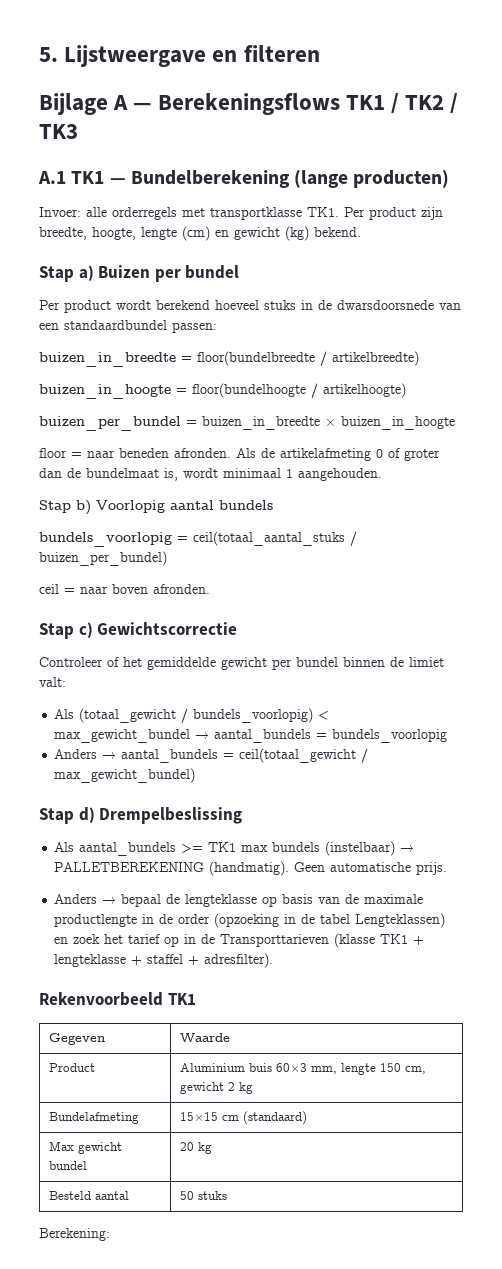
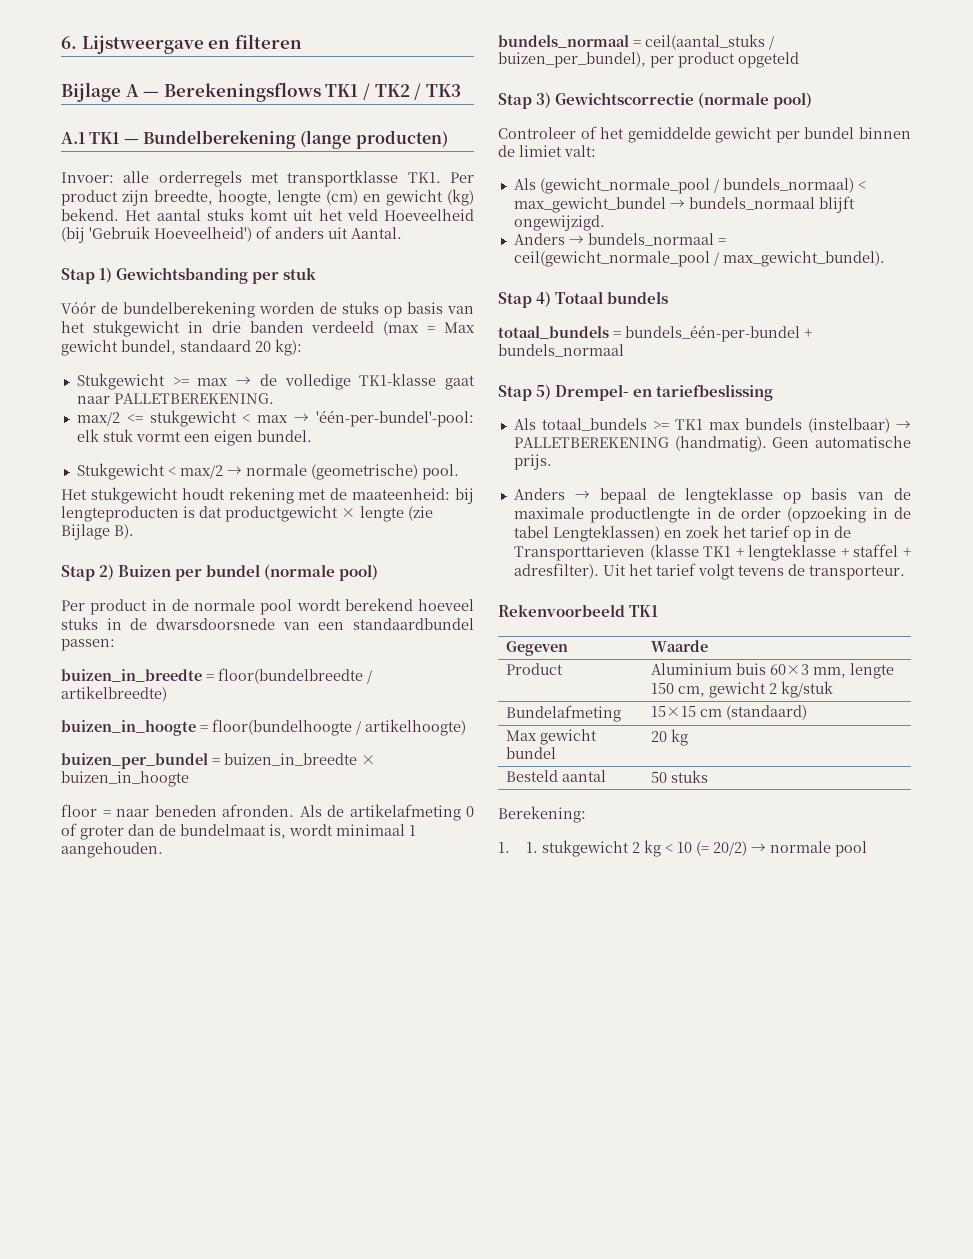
- 5. Lijstweergave en filteren
+ 6. Lijstweergave en filteren
- Invoer: alle orderregels met transportklasse TK1. Per product zijn breedte, hoogte, lengte (cm) en gewicht (kg) bekend.
- Stap a) Buizen per bundel
- Per product wordt berekend hoeveel stuks in de dwarsdoorsnede van een standaardbundel passen:
+ Invoer: alle orderregels met transportklasse TK1. Per product zijn breedte, hoogte, lengte (cm) en gewicht (kg) bekend. Het aantal stuks komt uit het veld Hoeveelheid (bij 'Gebruik Hoeveelheid') of anders uit Aantal.
+ Stap 1) Gewichtsbanding per stuk
+ Vóór de bundelberekening worden de stuks op basis van het stukgewicht in drie banden verdeeld (max = Max gewicht bundel, standaard 20 kg):
+ Stukgewicht >= max → de volledige TK1-klasse gaat naar PALLETBEREKENING.
+ max/2 <= stukgewicht < max → 'één-per-bundel'-pool: elk stuk vormt een eigen bundel.
+ Stukgewicht < max/2 → normale (geometrische) pool.
+ Het stukgewicht houdt rekening met de maateenheid: bij lengteproducten is dat productgewicht × lengte (zie Bijlage B).
+ Stap 2) Buizen per bundel (normale pool)
+ Per product in de normale pool wordt berekend hoeveel stuks in de dwarsdoorsnede van een standaardbundel passen:
- Stap b) Voorlopig aantal bundels
- bundels_voorlopig = ceil(totaal_aantal_stuks / buizen_per_bundel)
- ceil = naar boven afronden.
- Stap c) Gewichtscorrectie
+ bundels_normaal = ceil(aantal_stuks / buizen_per_bundel), per product opgeteld
+ Stap 3) Gewichtscorrectie (normale pool)
- Als (totaal_gewicht / bundels_voorlopig) < max_gewicht_bundel → aantal_bundels = bundels_voorlopig
- Anders → aantal_bundels = ceil(totaal_gewicht / max_gewicht_bundel)
- Stap d) Drempelbeslissing
- Als aantal_bundels >= TK1 max bundels (instelbaar) → PALLETBEREKENING (handmatig).
+ Als (gewicht_normale_pool / bundels_normaal) < max_gewicht_bundel → bundels_normaal blijft ongewijzigd.
+ Anders → bundels_normaal = ceil(gewicht_normale_pool / max_gewicht_bundel).
+ Stap 4) Totaal bundels
+ totaal_bundels = bundels_één-per-bundel + bundels_normaal
+ Stap 5) Drempel- en tariefbeslissing
+ Als totaal_bundels >= TK1 max bundels (instelbaar) → PALLETBEREKENING (handmatig).
+ Uit het tarief volgt tevens de transporteur.
- Product | Aluminium buis 60×3 mm, lengte 150 cm, gewicht 2 kg
+ Product | Aluminium buis 60×3 mm, lengte 150 cm, gewicht 2 kg/stuk
+ 1. 1. stukgewicht 2 kg < 10 (= 20/2) → normale pool

